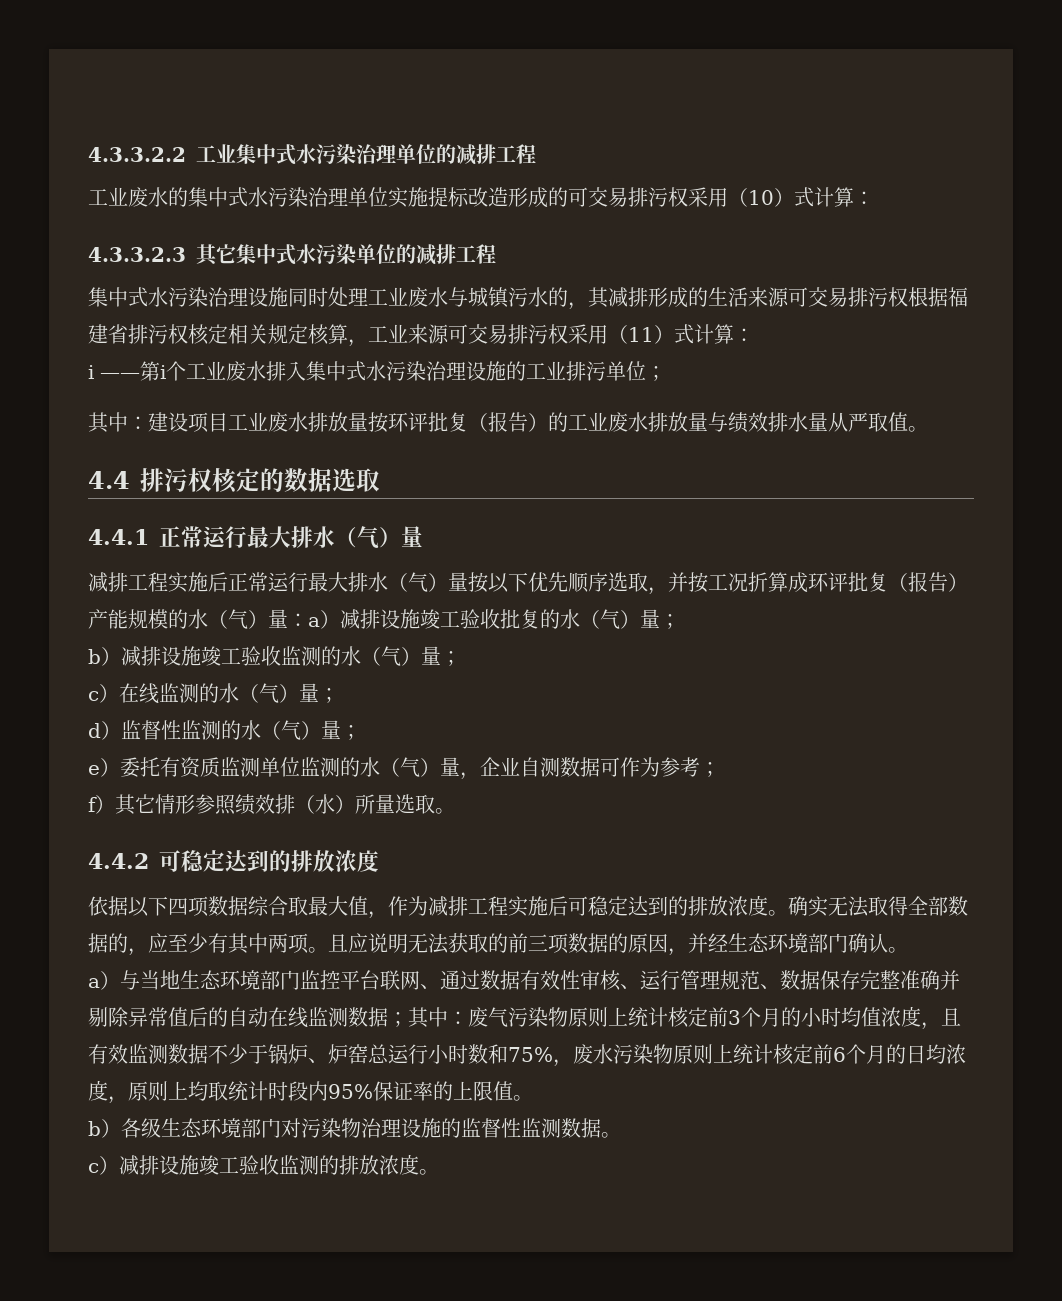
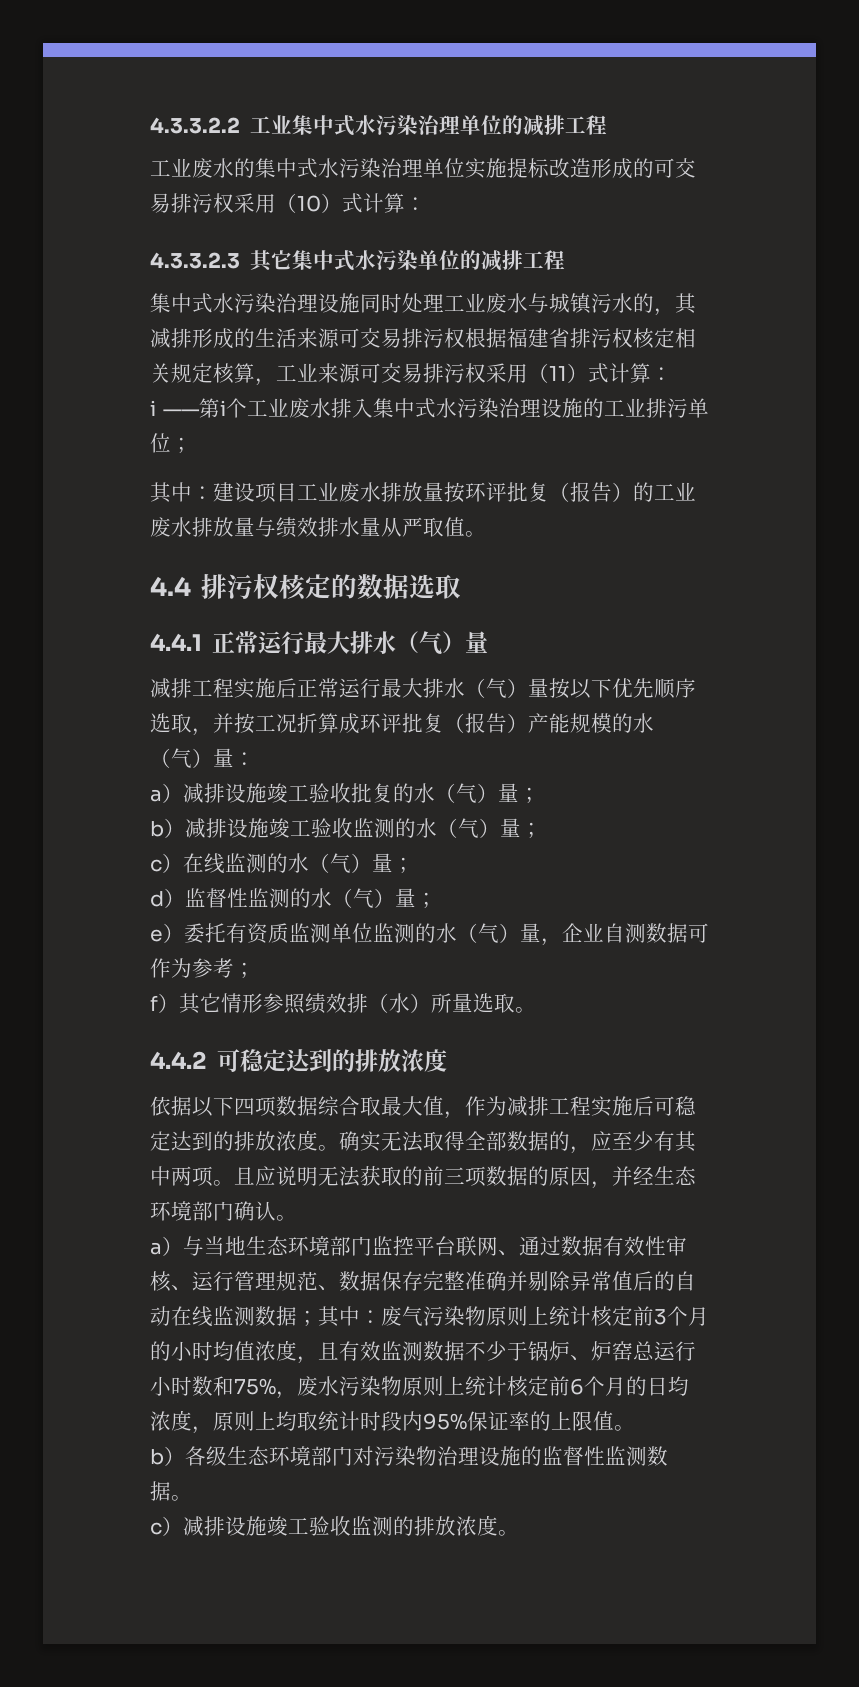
- 减排工程实施后正常运行最大排水（气）量按以下优先顺序选取，并按工况折算成环评批复（报告）产能规模的水（气）量：a）减排设施竣工验收批复的水（气）量；
+ 减排工程实施后正常运行最大排水（气）量按以下优先顺序选取，并按工况折算成环评批复（报告）产能规模的水（气）量：
+ a）减排设施竣工验收批复的水（气）量；

